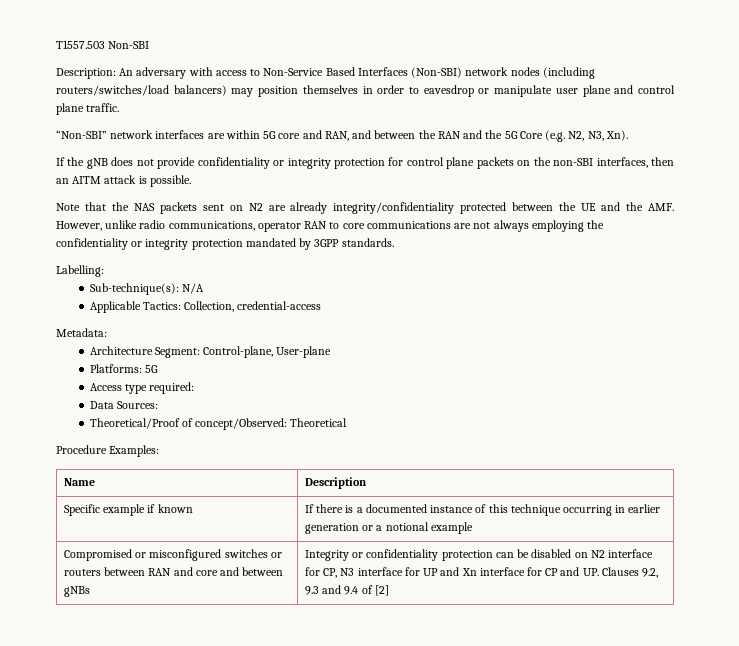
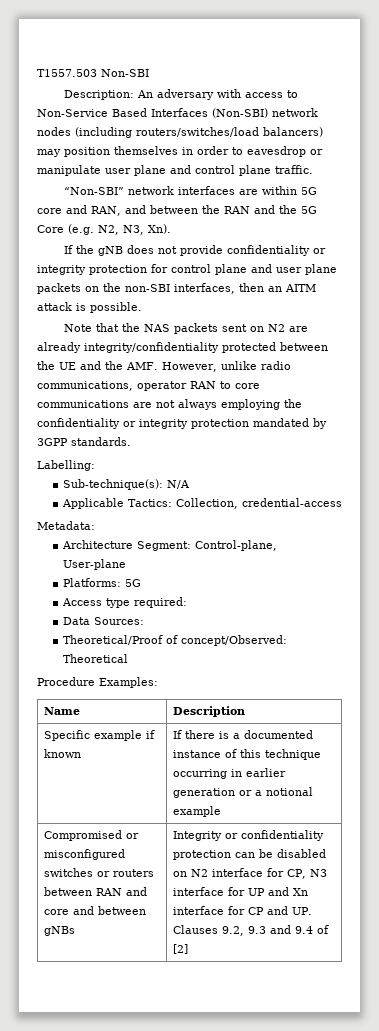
- If the gNB does not provide confidentiality or integrity protection for control plane packets on the non-SBI interfaces, then an AITM attack is possible.
+ If the gNB does not provide confidentiality or integrity protection for control plane and user plane packets on the non-SBI interfaces, then an AITM attack is possible.

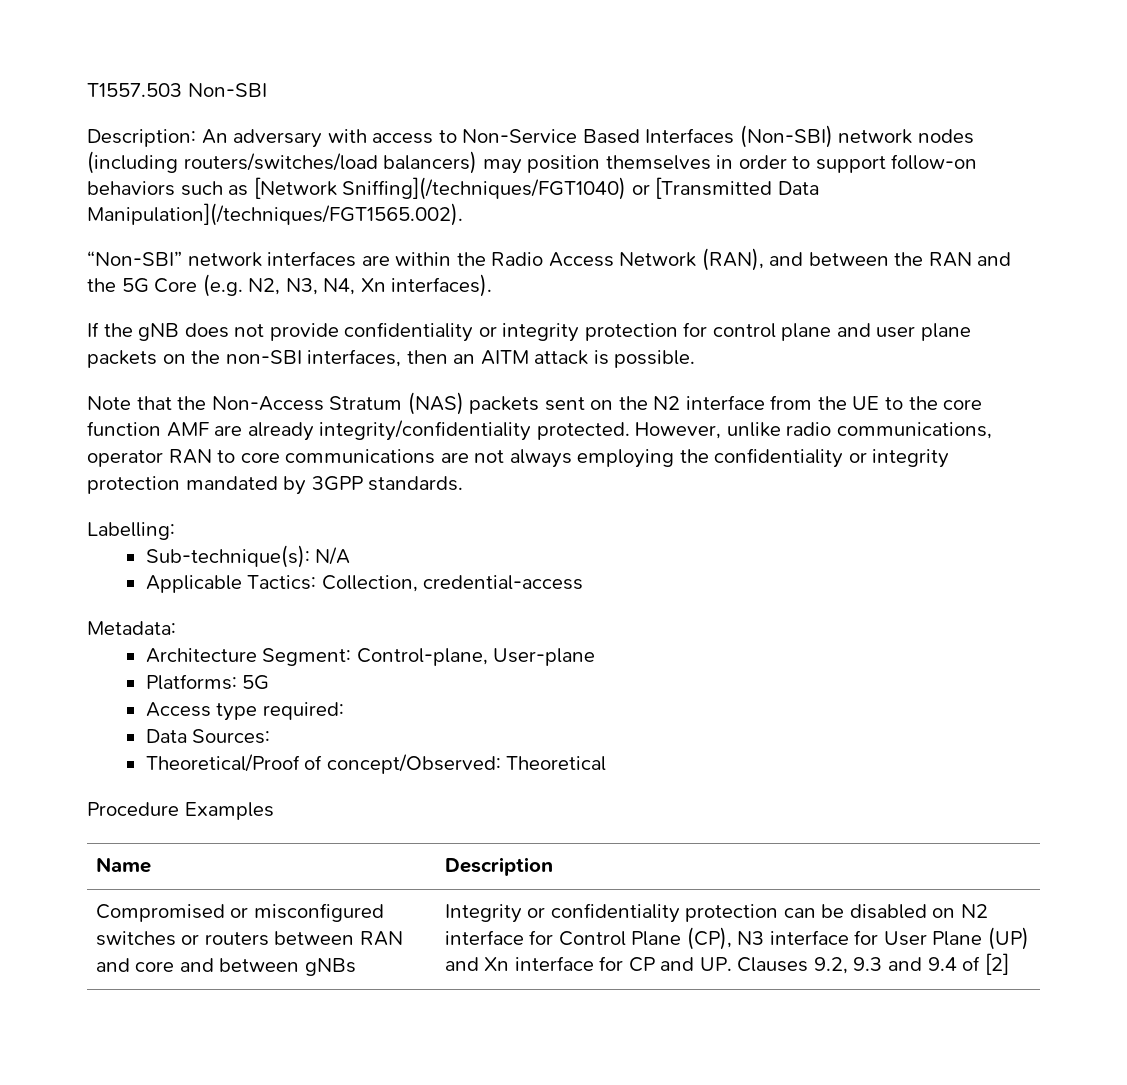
- Description: An adversary with access to Non-Service Based Interfaces (Non-SBI) network nodes (including routers/switches/load balancers) may position themselves in order to eavesdrop or manipulate user plane and control plane traffic.
+ Description: An adversary with access to Non-Service Based Interfaces (Non-SBI) network nodes (including routers/switches/load balancers) may position themselves in order to support follow-on behaviors such as [Network Sniffing](/techniques/FGT1040) or [Transmitted Data Manipulation](/techniques/FGT1565.002).
- “Non-SBI” network interfaces are within 5G core and RAN, and between the RAN and the 5G Core (e.g. N2, N3, Xn).
+ “Non-SBI” network interfaces are within the Radio Access Network (RAN), and between the RAN and the 5G Core (e.g. N2, N3, N4, Xn interfaces).
- Note that the NAS packets sent on N2 are already integrity/confidentiality protected between the UE and the AMF. However, unlike radio communications, operator RAN to core communications are not always employing the confidentiality or integrity protection mandated by 3GPP standards.
+ Note that the Non-Access Stratum (NAS) packets sent on the N2 interface from the UE to the core function AMF are already integrity/confidentiality protected. However, unlike radio communications, operator RAN to core communications are not always employing the confidentiality or integrity protection mandated by 3GPP standards.
- Procedure Examples:
+ Procedure Examples
- Specific example if known | If there is a documented instance of this technique occurring in earlier generation or a notional example
- Integrity or confidentiality protection can be disabled on N2 interface for CP, N3 interface for UP and Xn interface for CP and UP. Clauses 9.2, 9.3 and 9.4 of [2]
+ Integrity or confidentiality protection can be disabled on N2 interface for Control Plane (CP), N3 interface for User Plane (UP) and Xn interface for CP and UP. Clauses 9.2, 9.3 and 9.4 of [2]

